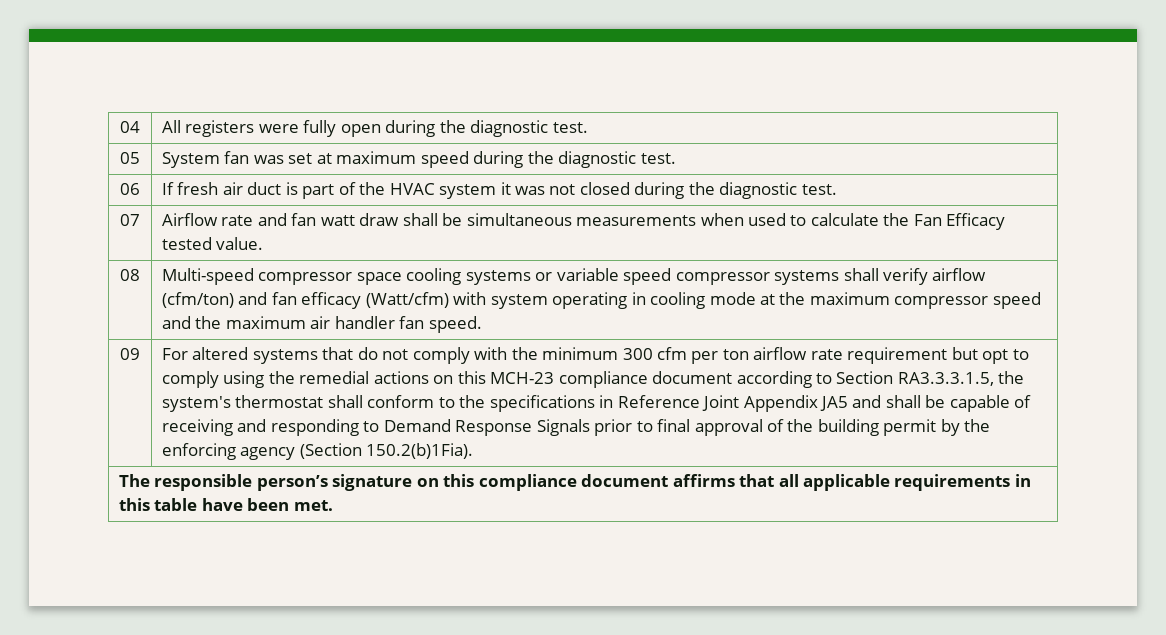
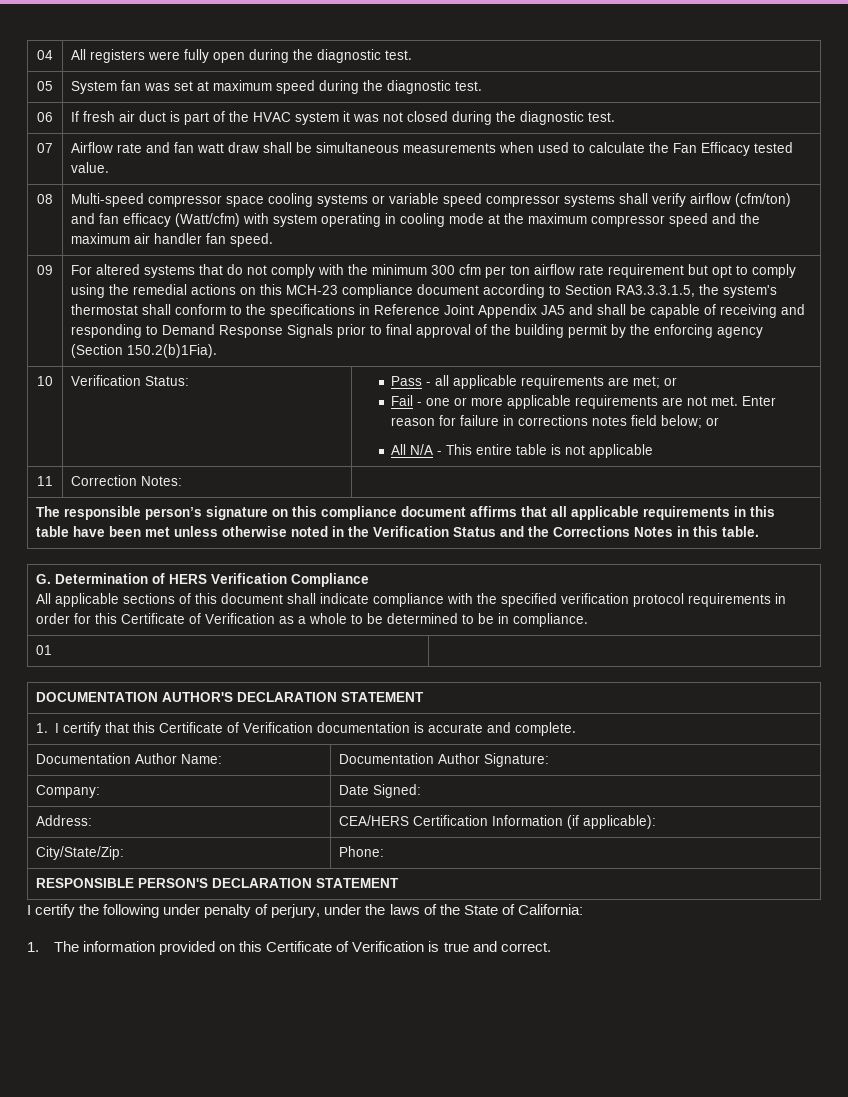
+ 10 | Verification Status: | Pass - all applicable requirements are met; or
+ Fail - one or more applicable requirements are not met. Enter reason for failure in corrections notes field below; or
+ All N/A - This entire table is not applicable
+ 11 | Correction Notes: |
- The responsible person’s signature on this compliance document affirms that all applicable requirements in this table have been met.
+ The responsible person’s signature on this compliance document affirms that all applicable requirements in this table have been met unless otherwise noted in the Verification Status and the Corrections Notes in this table.
+ G. Determination of HERS Verification Compliance
+ All applicable sections of this document shall indicate compliance with the specified verification protocol requirements in order for this Certificate of Verification as a whole to be determined to be in compliance.
+ 01 |
+ DOCUMENTATION AUTHOR'S DECLARATION STATEMENT
+ 1. I certify that this Certificate of Verification documentation is accurate and complete.
+ Documentation Author Name: | Documentation Author Signature:
+ Company: | Date Signed:
+ Address: | CEA/HERS Certification Information (if applicable):
+ City/State/Zip: | Phone:
+ RESPONSIBLE PERSON'S DECLARATION STATEMENT
+ I certify the following under penalty of perjury, under the laws of the State of California:
+ 1. The information provided on this Certificate of Verification is true and correct.

